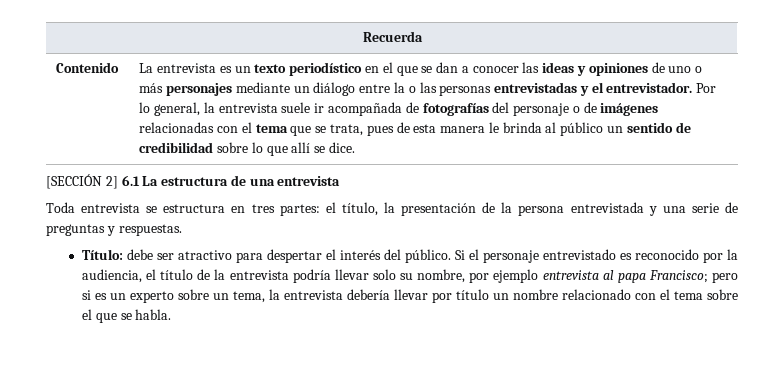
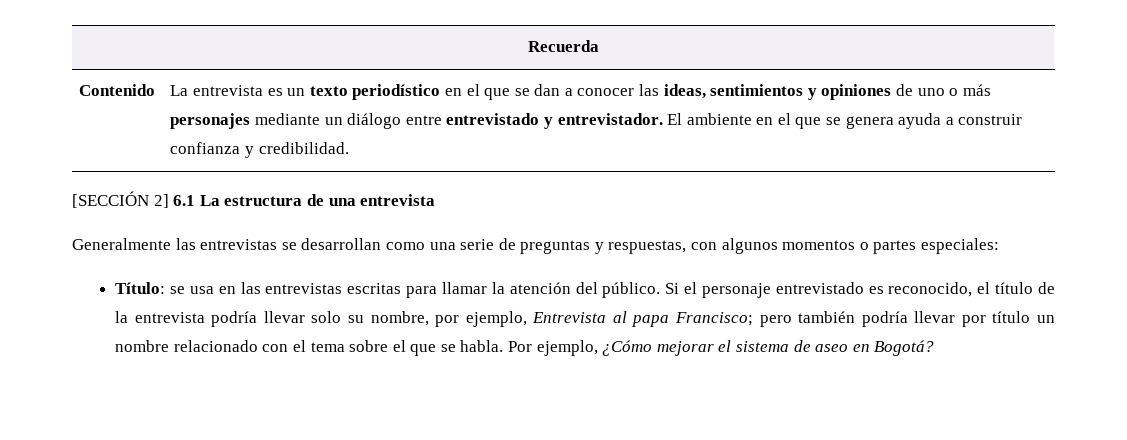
- La entrevista es un texto periodístico en el que se dan a conocer las ideas y opiniones de uno o más personajes mediante un diálogo entre la o las personas entrevistadas y el entrevistador. Por lo general, la entrevista suele ir acompañada de fotografías del personaje o de imágenes relacionadas con el tema que se trata, pues de esta manera le brinda al público un sentido de credibilidad sobre lo que allí se dice.
+ La entrevista es un texto periodístico en el que se dan a conocer las ideas, sentimientos y opiniones de uno o más personajes mediante un diálogo entre entrevistado y entrevistador. El ambiente en el que se genera ayuda a construir confianza y credibilidad.
- Toda entrevista se estructura en tres partes: el título, la presentación de la persona entrevistada y una serie de preguntas y respuestas.
- Título: debe ser atractivo para despertar el interés del público.
+ Generalmente las entrevistas se desarrollan como una serie de preguntas y respuestas, con algunos momentos o partes especiales:
+ Título: se usa en las entrevistas escritas para llamar la atención del público.
- Si el personaje entrevistado es reconocido por la audiencia, el título de la entrevista podría llevar solo su nombre, por ejemplo entrevista al papa Francisco; pero si es un experto sobre un tema, la entrevista debería llevar por título un nombre relacionado con el tema sobre el que se habla.
+ Si el personaje entrevistado es reconocido, el título de la entrevista podría llevar solo su nombre, por ejemplo, Entrevista al papa Francisco; pero también podría llevar por título un nombre relacionado con el tema sobre el que se habla.
+ Por ejemplo, ¿Cómo mejorar el sistema de aseo en Bogotá?

